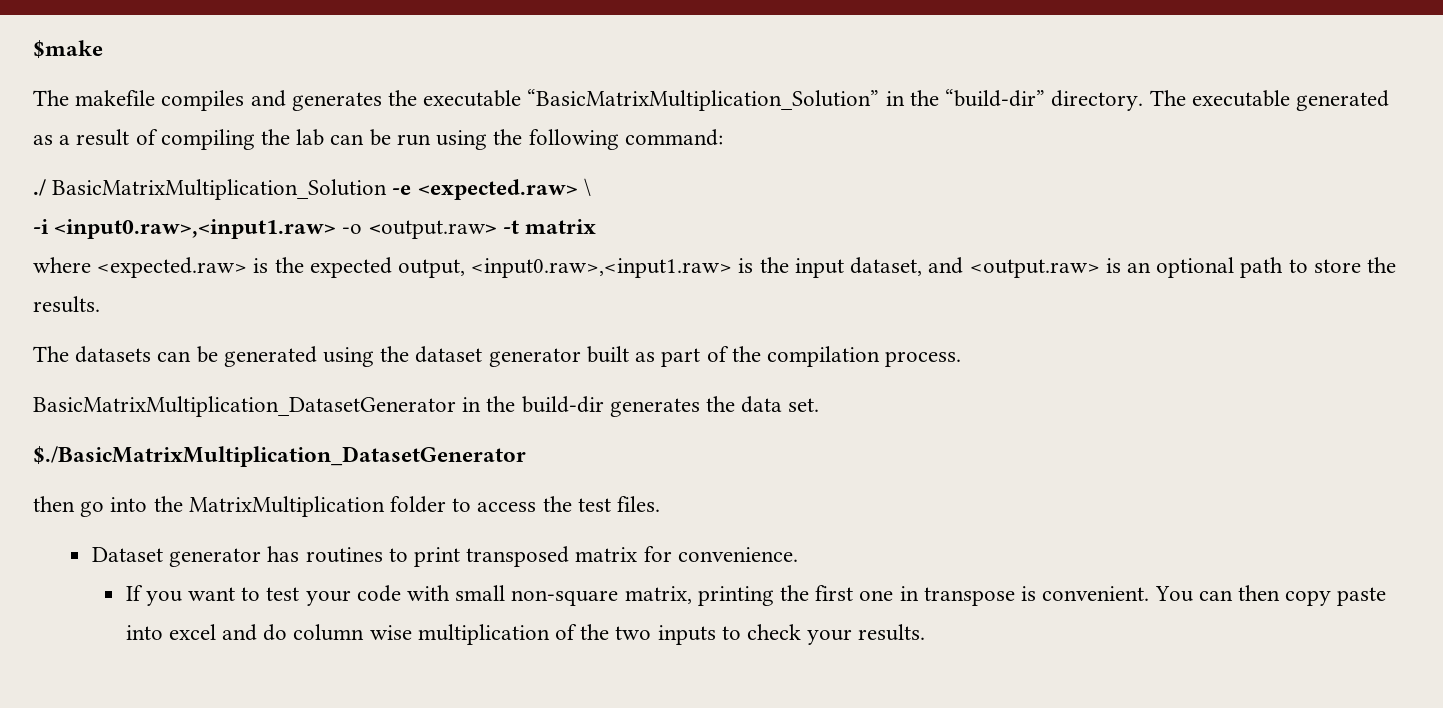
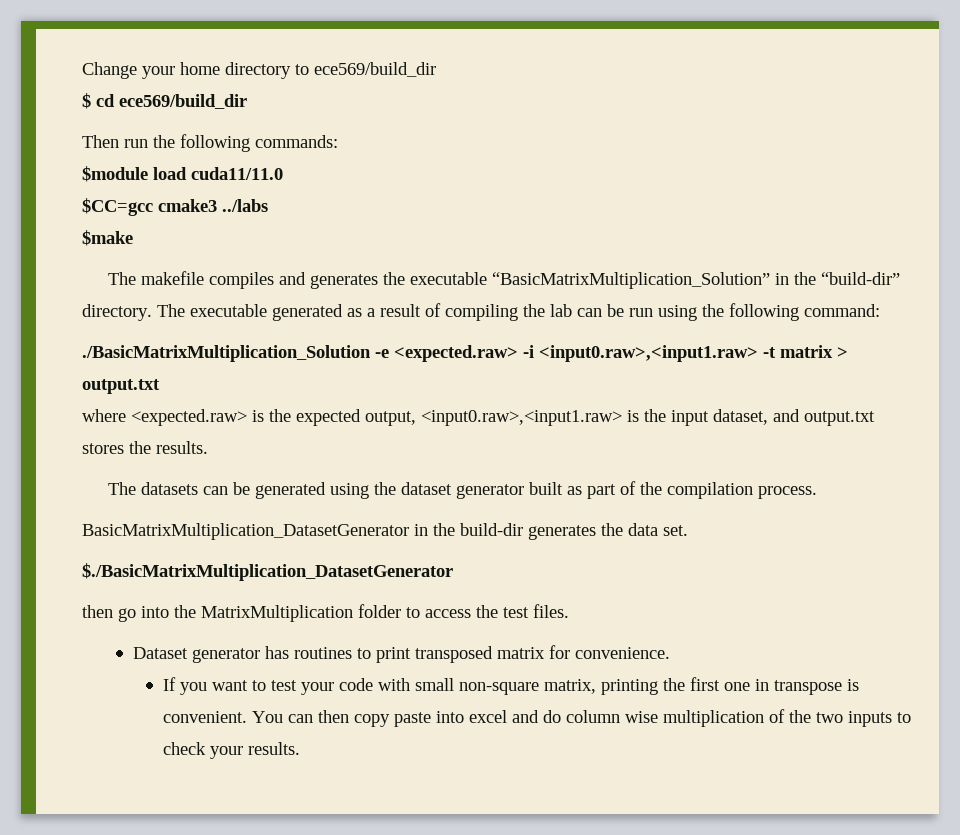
+ Change your home directory to ece569/build_dir
+ $ cd ece569/build_dir
+ Then run the following commands:
+ $module load cuda11/11.0
+ $CC=gcc cmake3 ../labs
- ./ BasicMatrixMultiplication_Solution -e <expected.raw> \
- -i <input0.raw>,<input1.raw> -o <output.raw> -t matrix
+ ./BasicMatrixMultiplication_Solution -e <expected.raw> -i <input0.raw>,<input1.raw> -t matrix > output.txt
- where <expected.raw> is the expected output, <input0.raw>,<input1.raw> is the input dataset, and <output.raw> is an optional path to store the results.
+ where <expected.raw> is the expected output, <input0.raw>,<input1.raw> is the input dataset, and output.txt stores the results.

